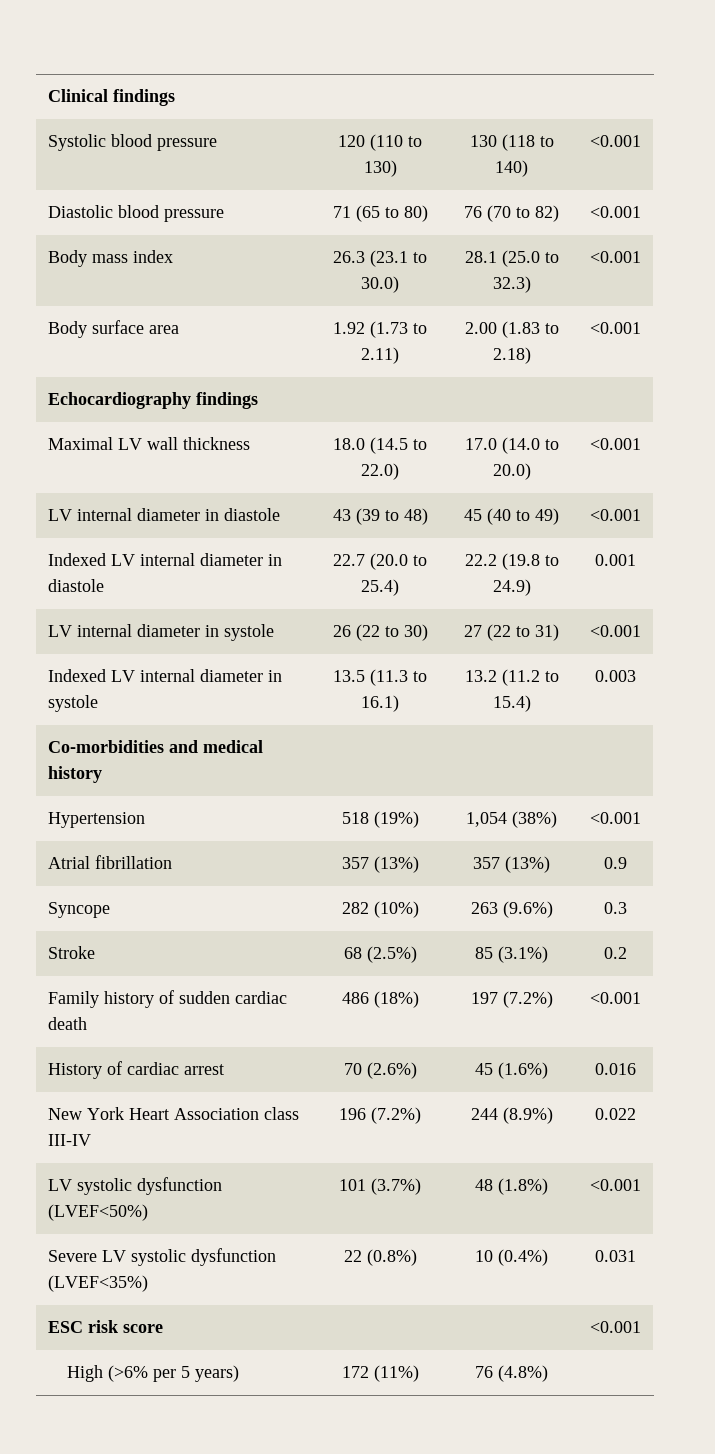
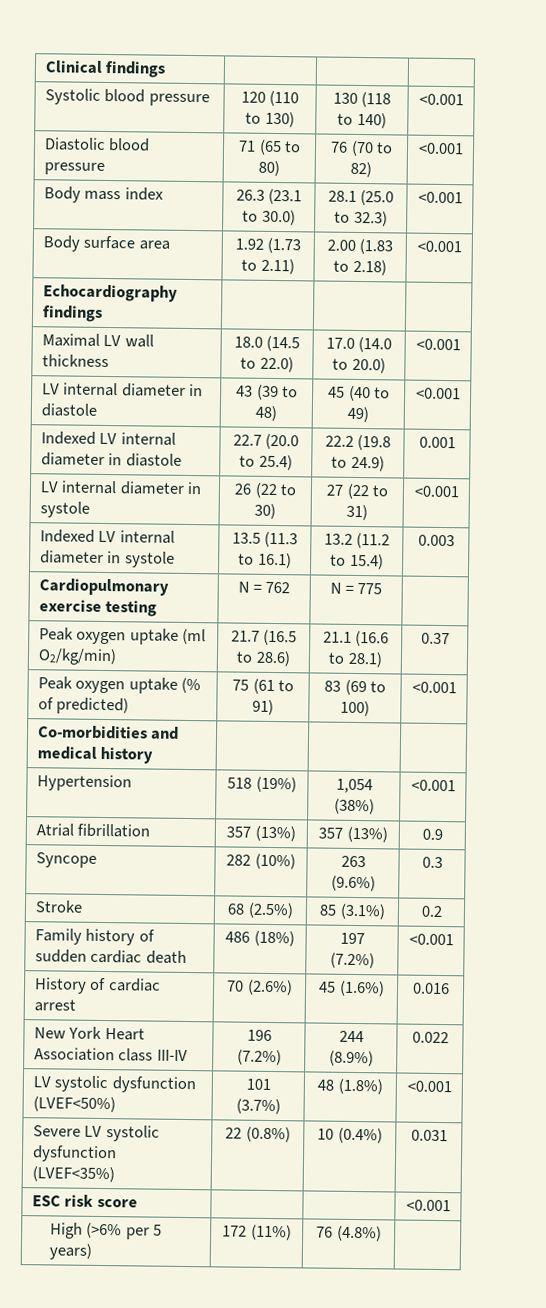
+ Cardiopulmonary exercise testing | N = 762 | N = 775 |
+ Peak oxygen uptake (ml O2/kg/min) | 21.7 (16.5 to 28.6) | 21.1 (16.6 to 28.1) | 0.37
+ Peak oxygen uptake (% of predicted) | 75 (61 to 91) | 83 (69 to 100) | <0.001

